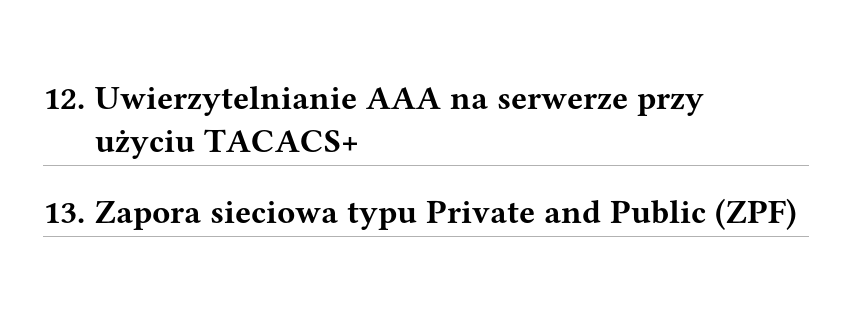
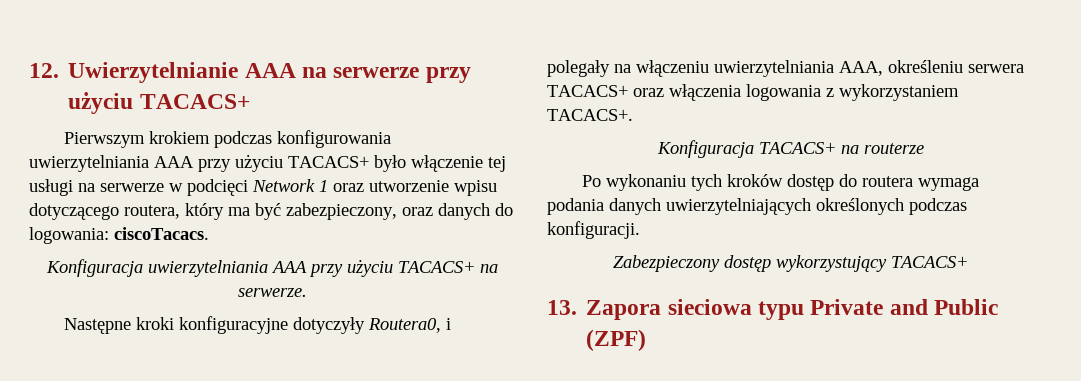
+ Pierwszym krokiem podczas konfigurowania uwierzytelniania AAA przy użyciu TACACS+ było włączenie tej usługi na serwerze w podcięci Network 1 oraz utworzenie wpisu dotyczącego routera, który ma być zabezpieczony, oraz danych do logowania: ciscoTacacs.
+ Konfiguracja uwierzytelniania AAA przy użyciu TACACS+ na serwerze.
+ Następne kroki konfiguracyjne dotyczyły Routera0, i polegały na włączeniu uwierzytelniania AAA, określeniu serwera TACACS+ oraz włączenia logowania z wykorzystaniem TACACS+.
+ Konfiguracja TACACS+ na routerze
+ Po wykonaniu tych kroków dostęp do routera wymaga podania danych uwierzytelniających określonych podczas konfiguracji.
+ Zabezpieczony dostęp wykorzystujący TACACS+

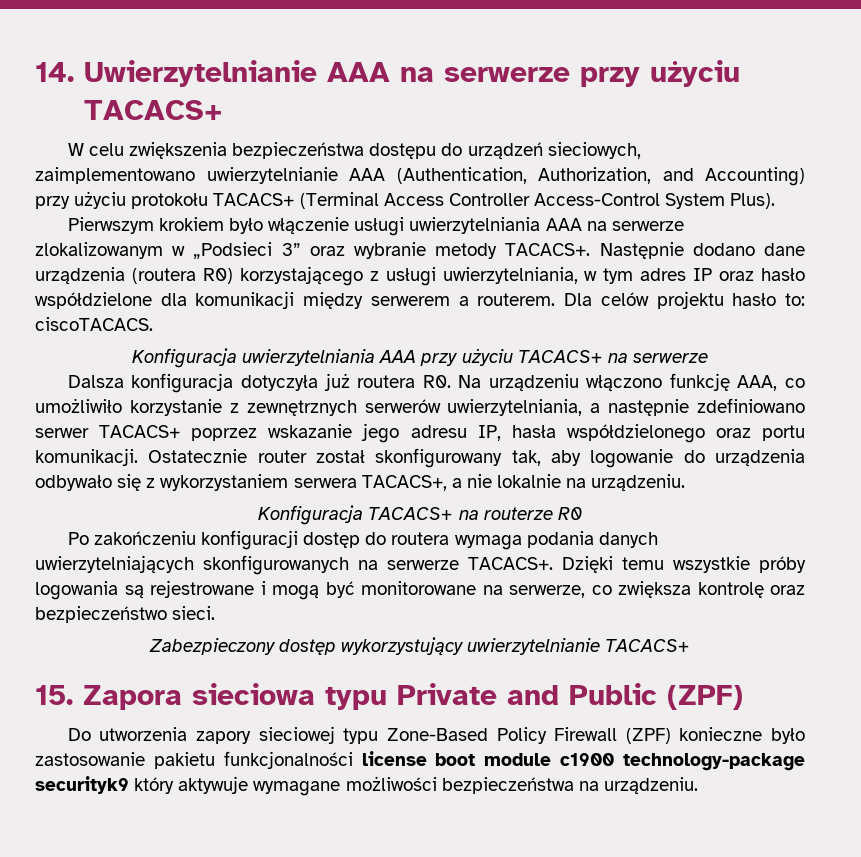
- 12. Uwierzytelnianie AAA na serwerze przy użyciu TACACS+
+ 14. Uwierzytelnianie AAA na serwerze przy użyciu TACACS+
- Pierwszym krokiem podczas konfigurowania uwierzytelniania AAA przy użyciu TACACS+ było włączenie tej usługi na serwerze w podcięci Network 1 oraz utworzenie wpisu dotyczącego routera, który ma być zabezpieczony, oraz danych do logowania: ciscoTacacs.
+ W celu zwiększenia bezpieczeństwa dostępu do urządzeń sieciowych, zaimplementowano uwierzytelnianie AAA (Authentication, Authorization, and Accounting) przy użyciu protokołu TACACS+ (Terminal Access Controller Access-Control System Plus).
+ Pierwszym krokiem było włączenie usługi uwierzytelniania AAA na serwerze zlokalizowanym w „Podsieci 3” oraz wybranie metody TACACS+. Następnie dodano dane urządzenia (routera R0) korzystającego z usługi uwierzytelniania, w tym adres IP oraz hasło współdzielone dla komunikacji między serwerem a routerem. Dla celów projektu hasło to: ciscoTACACS.
- Konfiguracja uwierzytelniania AAA przy użyciu TACACS+ na serwerze.
- Następne kroki konfiguracyjne dotyczyły Routera0, i polegały na włączeniu uwierzytelniania AAA, określeniu serwera TACACS+ oraz włączenia logowania z wykorzystaniem TACACS+.
+ Konfiguracja uwierzytelniania AAA przy użyciu TACACS+ na serwerze
+ Dalsza konfiguracja dotyczyła już routera R0. Na urządzeniu włączono funkcję AAA, co umożliwiło korzystanie z zewnętrznych serwerów uwierzytelniania, a następnie zdefiniowano serwer TACACS+ poprzez wskazanie jego adresu IP, hasła współdzielonego oraz portu komunikacji. Ostatecznie router został skonfigurowany tak, aby logowanie do urządzenia odbywało się z wykorzystaniem serwera TACACS+, a nie lokalnie na urządzeniu.
- Konfiguracja TACACS+ na routerze
+ Konfiguracja TACACS+ na routerze R0
- Po wykonaniu tych kroków dostęp do routera wymaga podania danych uwierzytelniających określonych podczas konfiguracji.
+ Po zakończeniu konfiguracji dostęp do routera wymaga podania danych uwierzytelniających skonfigurowanych na serwerze TACACS+. Dzięki temu wszystkie próby logowania są rejestrowane i mogą być monitorowane na serwerze, co zwiększa kontrolę oraz bezpieczeństwo sieci.
- Zabezpieczony dostęp wykorzystujący TACACS+
- 13. Zapora sieciowa typu Private and Public (ZPF)
+ Zabezpieczony dostęp wykorzystujący uwierzytelnianie TACACS+
+ 15. Zapora sieciowa typu Private and Public (ZPF)
+ Do utworzenia zapory sieciowej typu Zone-Based Policy Firewall (ZPF) konieczne było zastosowanie pakietu funkcjonalności license boot module c1900 technology-package securityk9 który aktywuje wymagane możliwości bezpieczeństwa na urządzeniu.

